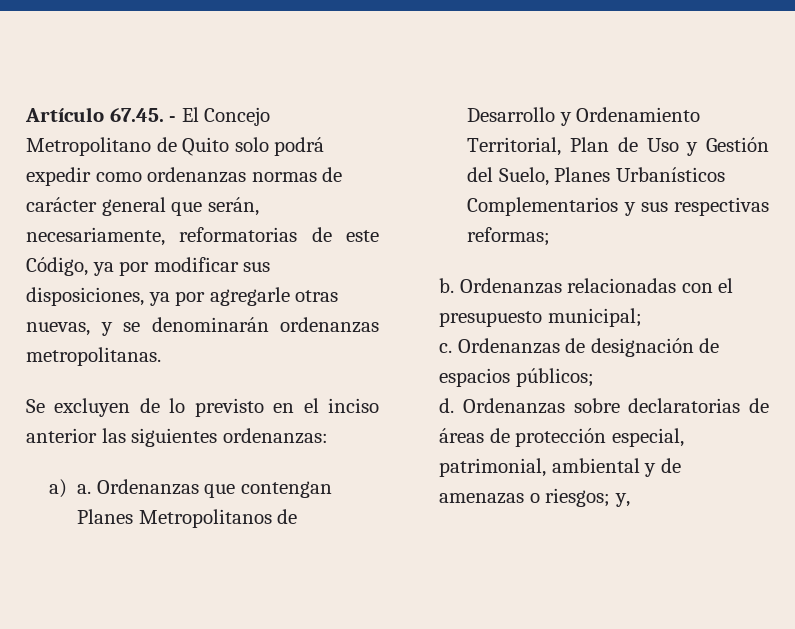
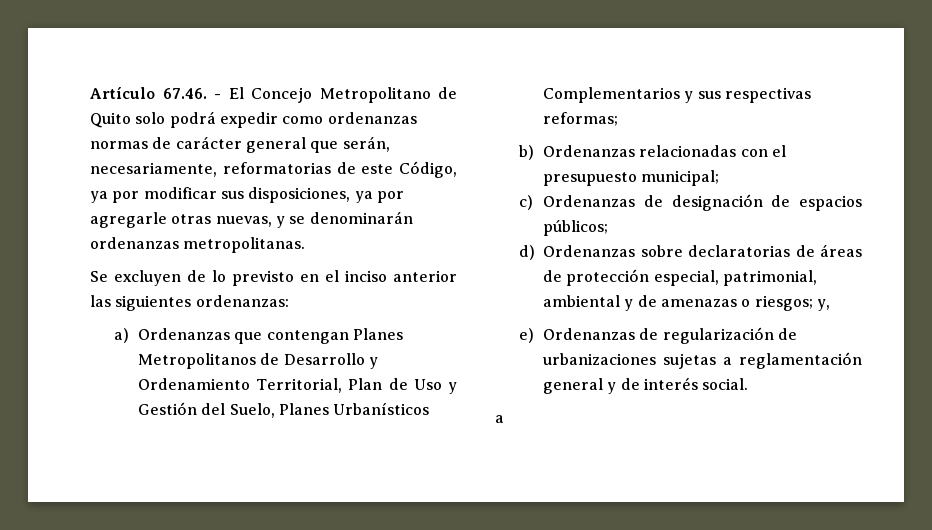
- Artículo 67.45. - El Concejo Metropolitano de Quito solo podrá expedir como ordenanzas normas de carácter general que serán, necesariamente, reformatorias de este Código, ya por modificar sus disposiciones, ya por agregarle otras nuevas, y se denominarán ordenanzas metropolitanas.
+ Artículo 67.46. - El Concejo Metropolitano de Quito solo podrá expedir como ordenanzas normas de carácter general que serán, necesariamente, reformatorias de este Código, ya por modificar sus disposiciones, ya por agregarle otras nuevas, y se denominarán ordenanzas metropolitanas.
- a) a. Ordenanzas que contengan Planes Metropolitanos de Desarrollo y Ordenamiento Territorial, Plan de Uso y Gestión del Suelo, Planes Urbanísticos Complementarios y sus respectivas reformas;
+ a) Ordenanzas que contengan Planes Metropolitanos de Desarrollo y Ordenamiento Territorial, Plan de Uso y Gestión del Suelo, Planes Urbanísticos Complementarios y sus respectivas reformas;
- b. Ordenanzas relacionadas con el presupuesto municipal;
+ b) Ordenanzas relacionadas con el presupuesto municipal;
- c. Ordenanzas de designación de espacios públicos;
+ c) Ordenanzas de designación de espacios públicos;
- d. Ordenanzas sobre declaratorias de áreas de protección especial, patrimonial, ambiental y de amenazas o riesgos; y,
+ d) Ordenanzas sobre declaratorias de áreas de protección especial, patrimonial, ambiental y de amenazas o riesgos; y,
+ e) Ordenanzas de regularización de urbanizaciones sujetas a reglamentación general y de interés social.
+ a

